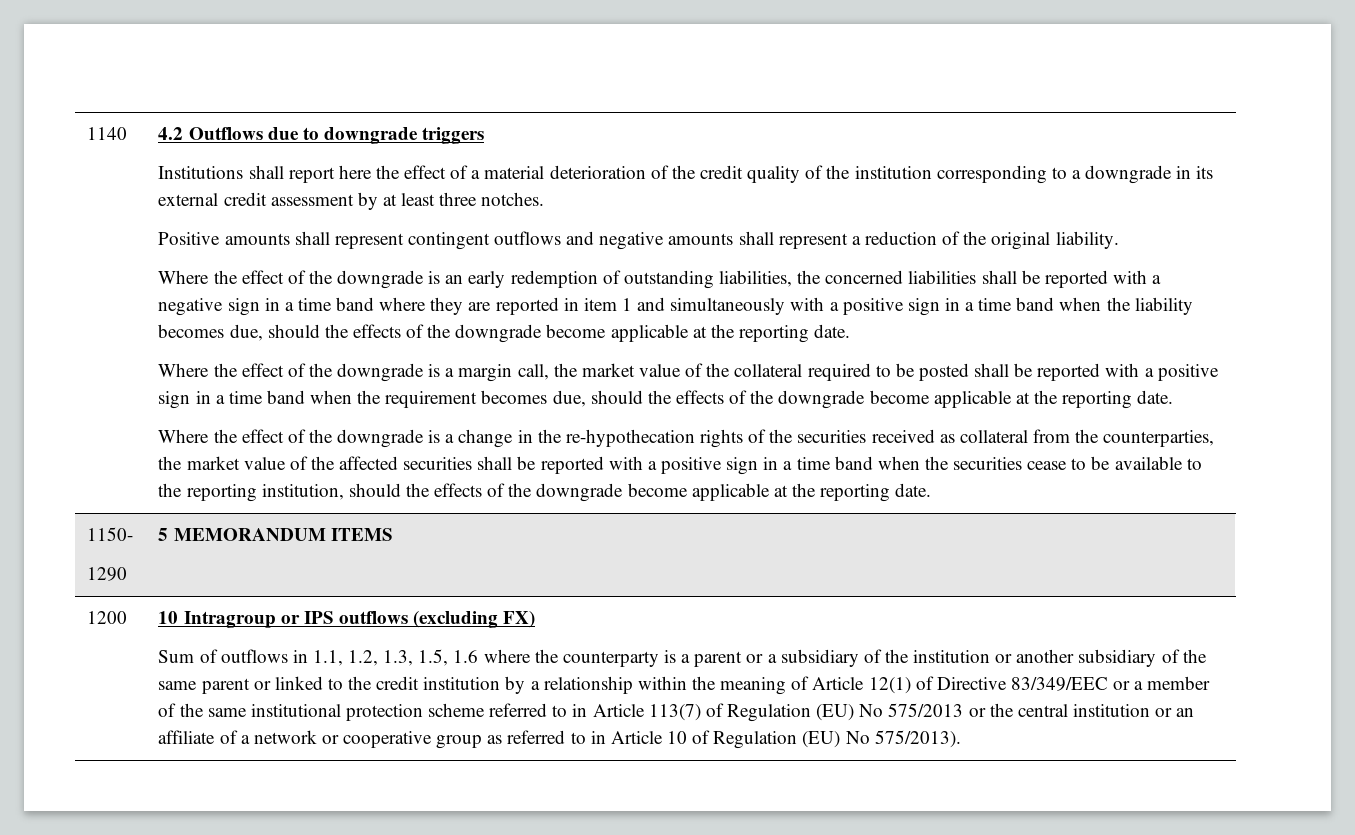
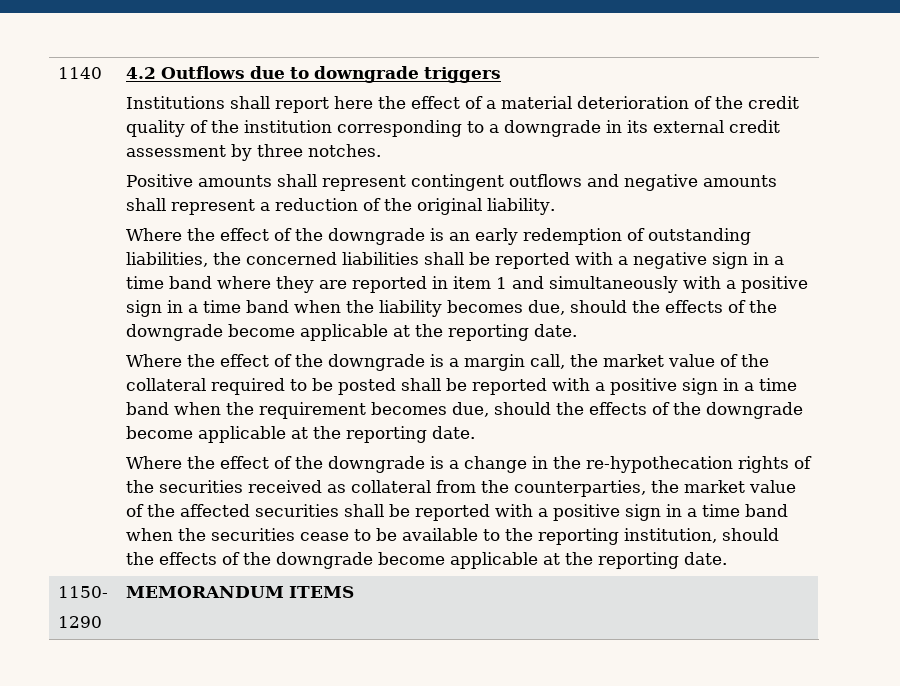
- Institutions shall report here the effect of a material deterioration of the credit quality of the institution corresponding to a downgrade in its external credit assessment by at least three notches.
+ Institutions shall report here the effect of a material deterioration of the credit quality of the institution corresponding to a downgrade in its external credit assessment by three notches.
  1150-
- 1290 | 5 MEMORANDUM ITEMS
+ 1290 | MEMORANDUM ITEMS
- 1200 | 10 Intragroup or IPS outflows (excluding FX)
- Sum of outflows in 1.1, 1.2, 1.3, 1.5, 1.6 where the counterparty is a parent or a subsidiary of the institution or another subsidiary of the same parent or linked to the credit institution by a relationship within the meaning of Article 12(1) of Directive 83/349/EEC or a member of the same institutional protection scheme referred to in Article 113(7) of Regulation (EU) No 575/2013 or the central institution or an affiliate of a network or cooperative group as referred to in Article 10 of Regulation (EU) No 575/2013).

